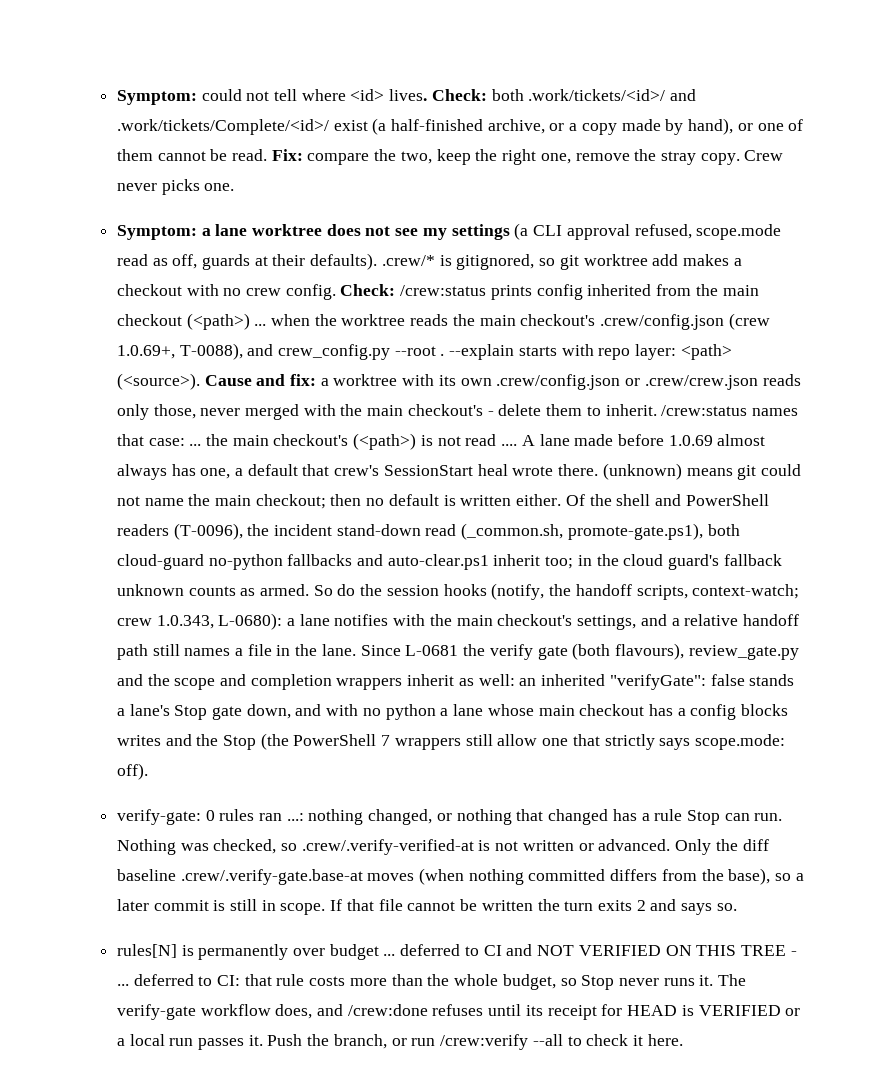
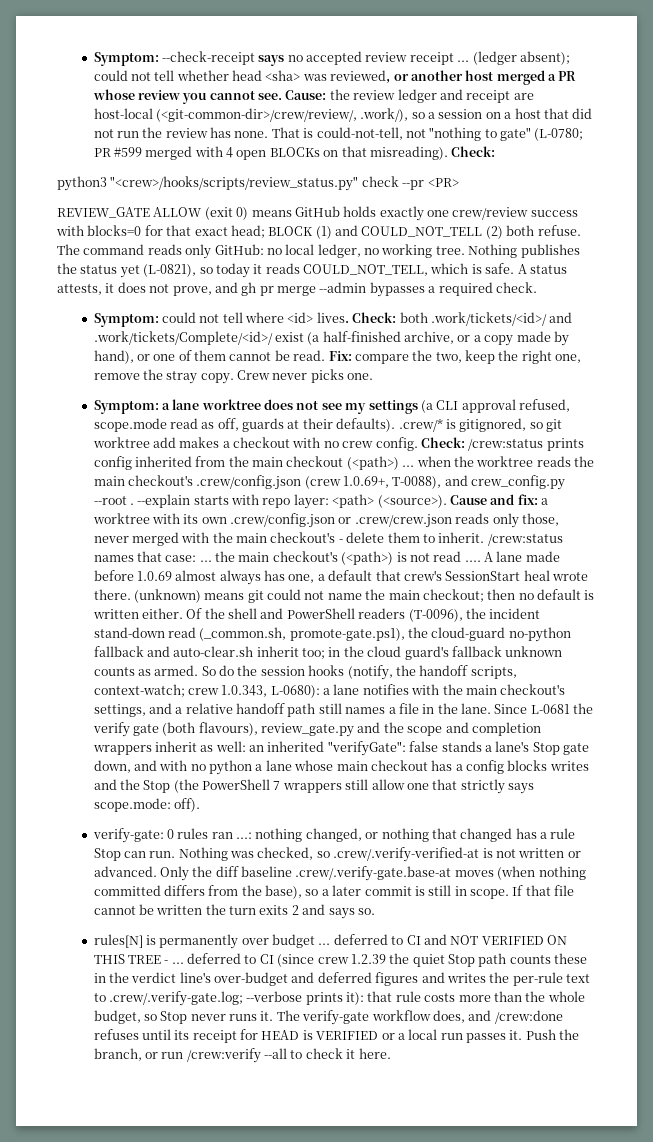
+ Symptom: --check-receipt says no accepted review receipt ... (ledger absent); could not tell whether head <sha> was reviewed, or another host merged a PR whose review you cannot see. Cause: the review ledger and receipt are host-local (<git-common-dir>/crew/review/, .work/), so a session on a host that did not run the review has none. That is could-not-tell, not "nothing to gate" (L-0780; PR #599 merged with 4 open BLOCKs on that misreading). Check:
+ python3 "<crew>/hooks/scripts/review_status.py" check --pr <PR>
+ REVIEW_GATE ALLOW (exit 0) means GitHub holds exactly one crew/review success with blocks=0 for that exact head; BLOCK (1) and COULD_NOT_TELL (2) both refuse. The command reads only GitHub: no local ledger, no working tree. Nothing publishes the status yet (L-0821), so today it reads COULD_NOT_TELL, which is safe. A status attests, it does not prove, and gh pr merge --admin bypasses a required check.
- Of the shell and PowerShell readers (T-0096), the incident stand-down read (_common.sh, promote-gate.ps1), both cloud-guard no-python fallbacks and auto-clear.ps1 inherit too; in the cloud guard's fallback unknown counts as armed.
+ Of the shell and PowerShell readers (T-0096), the incident stand-down read (_common.sh, promote-gate.ps1), the cloud-guard no-python fallback and auto-clear.sh inherit too; in the cloud guard's fallback unknown counts as armed.
- rules[N] is permanently over budget ... deferred to CI and NOT VERIFIED ON THIS TREE - ... deferred to CI: that rule costs more than the whole budget, so Stop never runs it.
+ rules[N] is permanently over budget ... deferred to CI and NOT VERIFIED ON THIS TREE - ... deferred to CI (since crew 1.2.39 the quiet Stop path counts these in the verdict line's over-budget and deferred figures and writes the per-rule text to .crew/.verify-gate.log; --verbose prints it): that rule costs more than the whole budget, so Stop never runs it.

